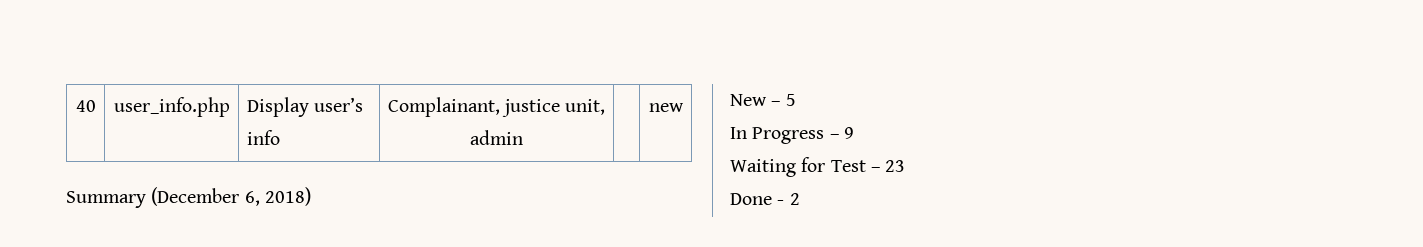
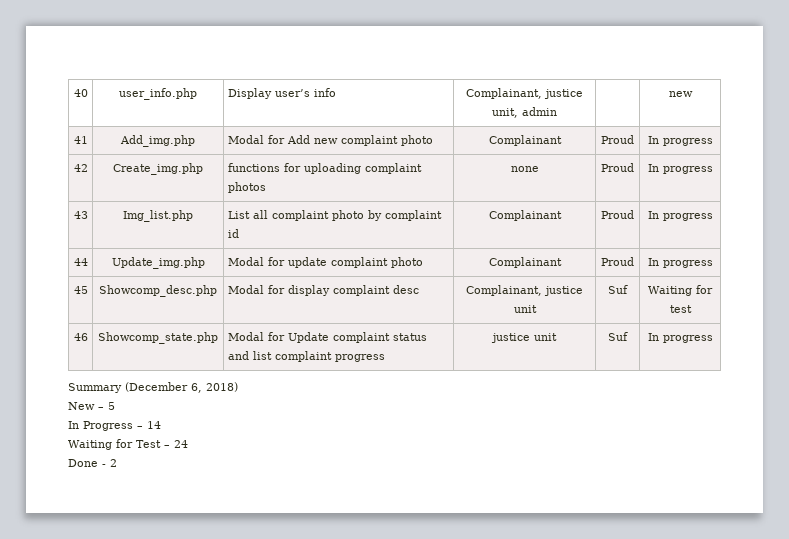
+ 41 | Add_img.php | Modal for Add new complaint photo | Complainant | Proud | In progress
+ 42 | Create_img.php | functions for uploading complaint photos | none | Proud | In progress
+ 43 | Img_list.php | List all complaint photo by complaint id | Complainant | Proud | In progress
+ 44 | Update_img.php | Modal for update complaint photo | Complainant | Proud | In progress
+ 45 | Showcomp_desc.php | Modal for display complaint desc | Complainant, justice unit | Suf | Waiting for test
+ 46 | Showcomp_state.php | Modal for Update complaint status and list complaint progress | justice unit | Suf | In progress
- In Progress – 9
+ In Progress – 14
- Waiting for Test – 23
+ Waiting for Test – 24

